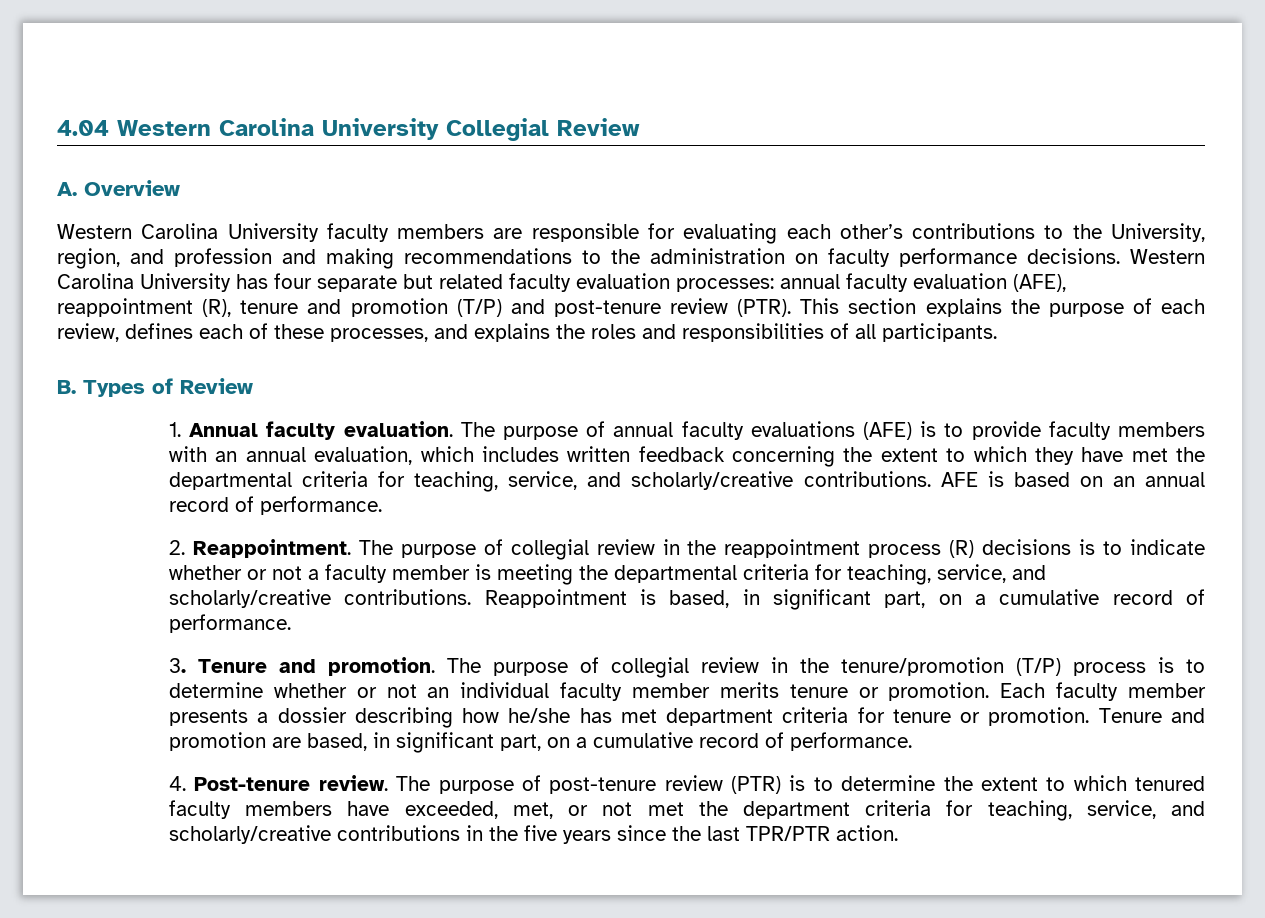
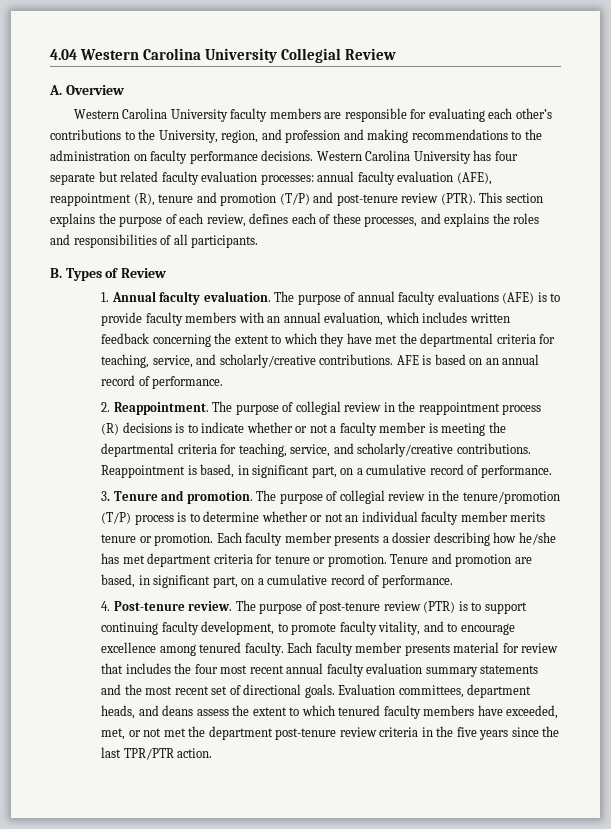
- The purpose of post-tenure review (PTR) is to determine the extent to which tenured faculty members have exceeded, met, or not met the department criteria for teaching, service, and scholarly/creative contributions in the five years since the last TPR/PTR action.
+ The purpose of post-tenure review (PTR) is to support continuing faculty development, to promote faculty vitality, and to encourage excellence among tenured faculty. Each faculty member presents material for review that includes the four most recent annual faculty evaluation summary statements and the most recent set of directional goals. Evaluation committees, department heads, and deans assess the extent to which tenured faculty members have exceeded, met, or not met the department post-tenure review criteria in the five years since the last TPR/PTR action.

